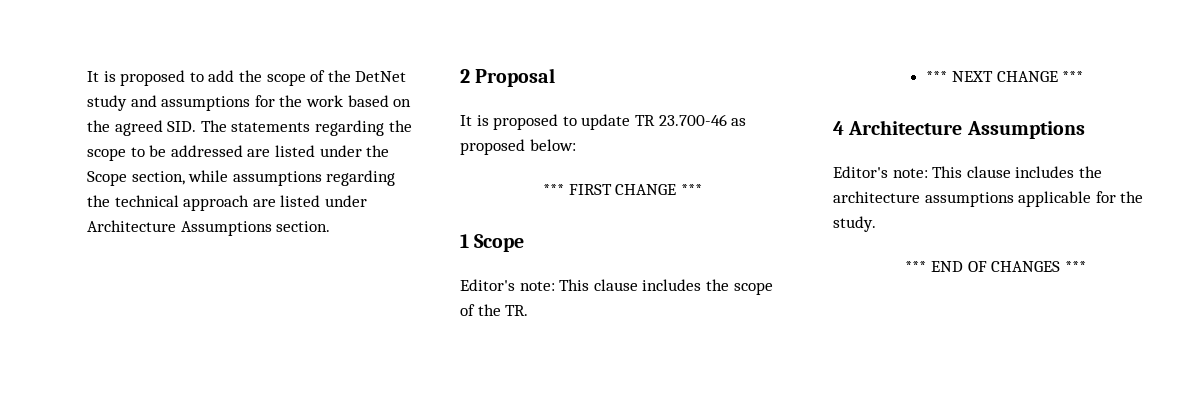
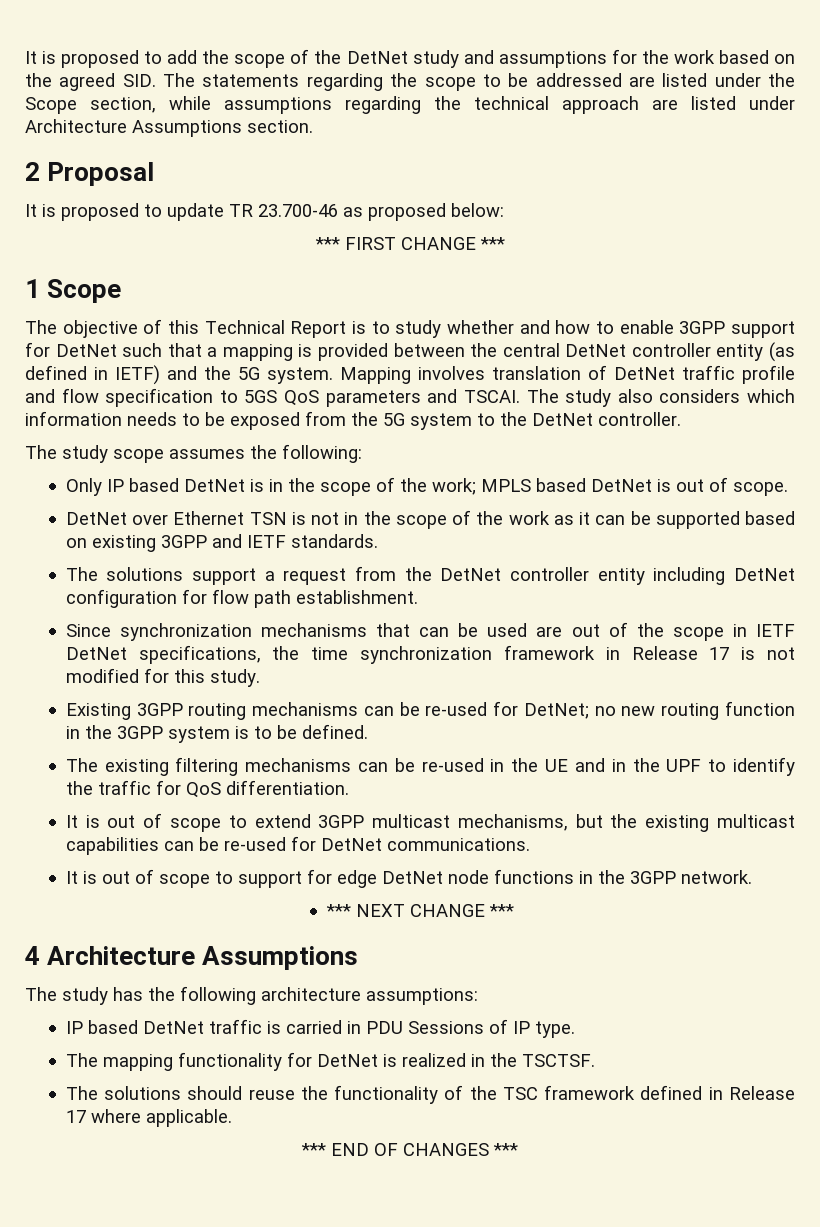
- Editor's note: This clause includes the scope of the TR.
+ The objective of this Technical Report is to study whether and how to enable 3GPP support for DetNet such that a mapping is provided between the central DetNet controller entity (as defined in IETF) and the 5G system. Mapping involves translation of DetNet traffic profile and flow specification to 5GS QoS parameters and TSCAI. The study also considers which information needs to be exposed from the 5G system to the DetNet controller.
+ The study scope assumes the following:
+ Only IP based DetNet is in the scope of the work; MPLS based DetNet is out of scope.
+ DetNet over Ethernet TSN is not in the scope of the work as it can be supported based on existing 3GPP and IETF standards.
+ The solutions support a request from the DetNet controller entity including DetNet configuration for flow path establishment.
+ Since synchronization mechanisms that can be used are out of the scope in IETF DetNet specifications, the time synchronization framework in Release 17 is not modified for this study.
+ Existing 3GPP routing mechanisms can be re-used for DetNet; no new routing function in the 3GPP system is to be defined.
+ The existing filtering mechanisms can be re-used in the UE and in the UPF to identify the traffic for QoS differentiation.
+ It is out of scope to extend 3GPP multicast mechanisms, but the existing multicast capabilities can be re-used for DetNet communications.
+ It is out of scope to support for edge DetNet node functions in the 3GPP network.
- Editor's note: This clause includes the architecture assumptions applicable for the study.
+ The study has the following architecture assumptions:
+ IP based DetNet traffic is carried in PDU Sessions of IP type.
+ The mapping functionality for DetNet is realized in the TSCTSF.
+ The solutions should reuse the functionality of the TSC framework defined in Release 17 where applicable.

